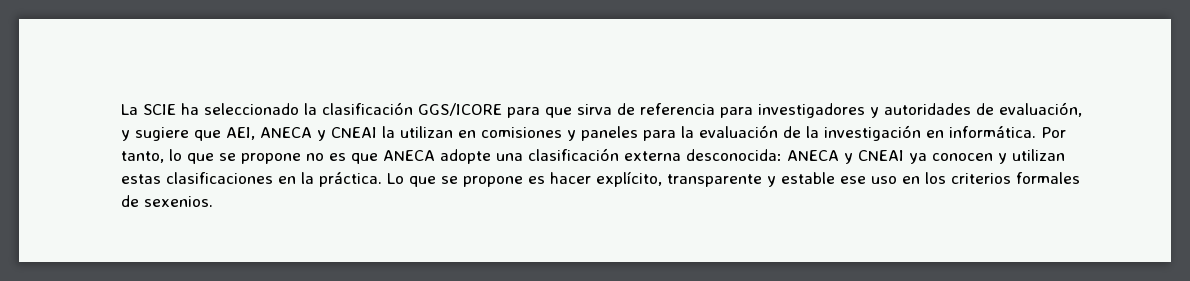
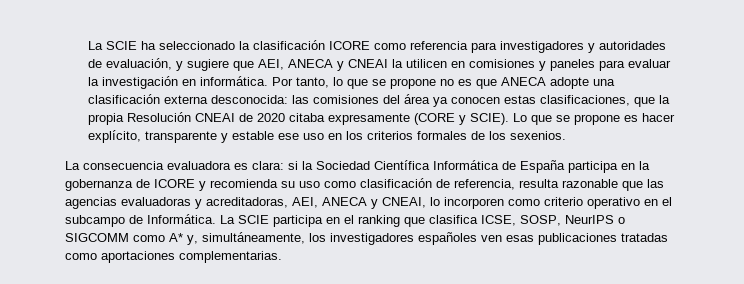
- La SCIE ha seleccionado la clasificación GGS/ICORE para que sirva de referencia para investigadores y autoridades de evaluación, y sugiere que AEI, ANECA y CNEAI la utilizan en comisiones y paneles para la evaluación de la investigación en informática.
+ La SCIE ha seleccionado la clasificación ICORE como referencia para investigadores y autoridades de evaluación, y sugiere que AEI, ANECA y CNEAI la utilicen en comisiones y paneles para evaluar la investigación en informática.
- Por tanto, lo que se propone no es que ANECA adopte una clasificación externa desconocida: ANECA y CNEAI ya conocen y utilizan estas clasificaciones en la práctica.
+ Por tanto, lo que se propone no es que ANECA adopte una clasificación externa desconocida: las comisiones del área ya conocen estas clasificaciones, que la propia Resolución CNEAI de 2020 citaba expresamente (CORE y SCIE).
- Lo que se propone es hacer explícito, transparente y estable ese uso en los criterios formales de sexenios.
+ Lo que se propone es hacer explícito, transparente y estable ese uso en los criterios formales de los sexenios.
+ La consecuencia evaluadora es clara: si la Sociedad Científica Informática de España participa en la gobernanza de ICORE y recomienda su uso como clasificación de referencia, resulta razonable que las agencias evaluadoras y acreditadoras, AEI, ANECA y CNEAI, lo incorporen como criterio operativo en el subcampo de Informática. La SCIE participa en el ranking que clasifica ICSE, SOSP, NeurIPS o SIGCOMM como A* y, simultáneamente, los investigadores españoles ven esas publicaciones tratadas como aportaciones complementarias.

